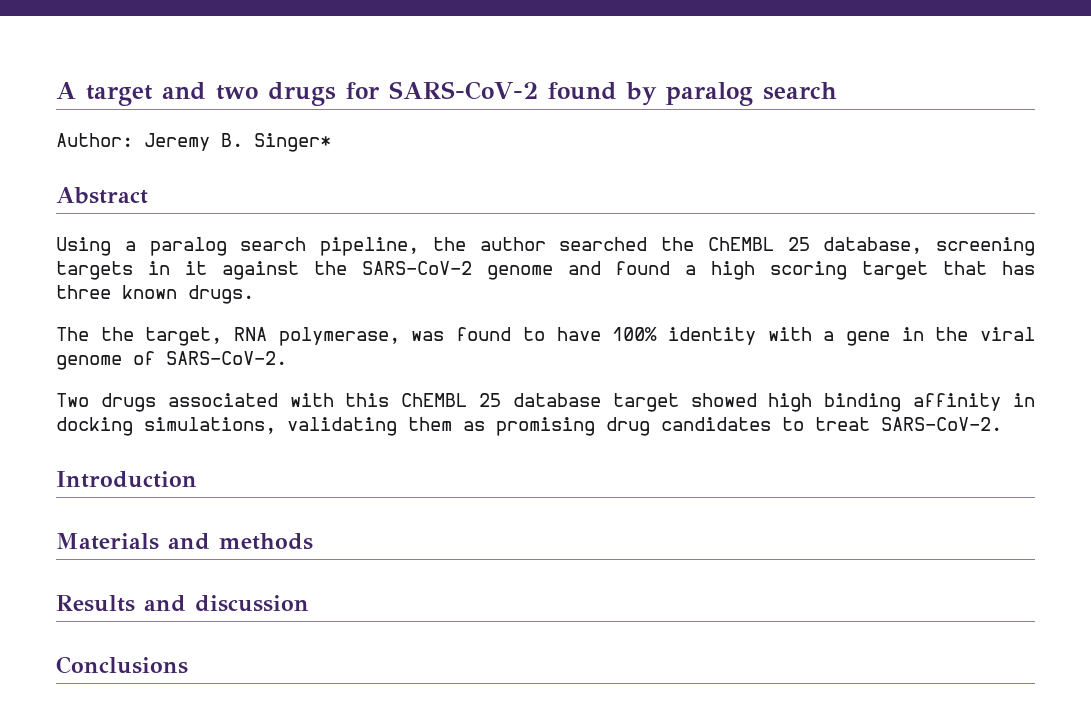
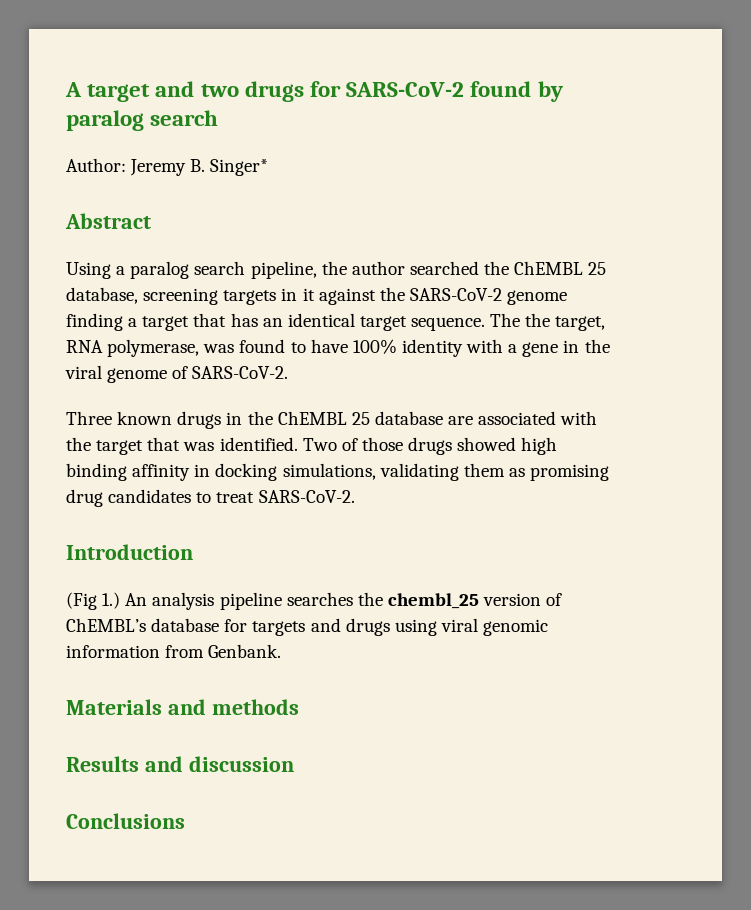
- Using a paralog search pipeline, the author searched the ChEMBL 25 database, screening targets in it against the SARS-CoV-2 genome and found a high scoring target that has three known drugs.
- The the target, RNA polymerase, was found to have 100% identity with a gene in the viral genome of SARS-CoV-2.
+ Using a paralog search pipeline, the author searched the ChEMBL 25 database, screening targets in it against the SARS-CoV-2 genome finding a target that has an identical target sequence. The the target, RNA polymerase, was found to have 100% identity with a gene in the viral genome of SARS-CoV-2.
- Two drugs associated with this ChEMBL 25 database target showed high binding affinity in docking simulations, validating them as promising drug candidates to treat SARS-CoV-2.
+ Three known drugs in the ChEMBL 25 database are associated with the target that was identified. Two of those drugs showed high binding affinity in docking simulations, validating them as promising drug candidates to treat SARS-CoV-2.
+ (Fig 1.) An analysis pipeline searches the chembl_25 version of ChEMBL’s database for targets and drugs using viral genomic information from Genbank.

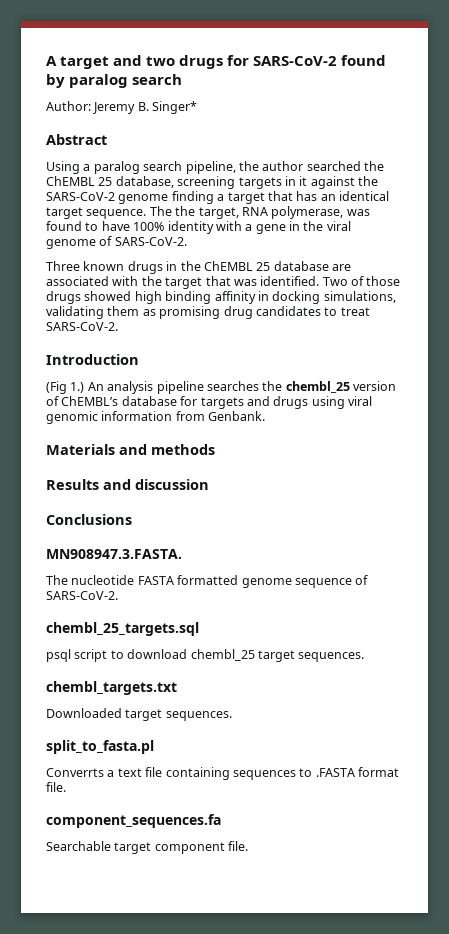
+ MN908947.3.FASTA.
+ The nucleotide FASTA formatted genome sequence of SARS-CoV-2.
+ chembl_25_targets.sql
+ psql script to download chembl_25 target sequences.
+ chembl_targets.txt
+ Downloaded target sequences.
+ split_to_fasta.pl
+ Converrts a text file containing sequences to .FASTA format file.
+ component_sequences.fa
+ Searchable target component file.

